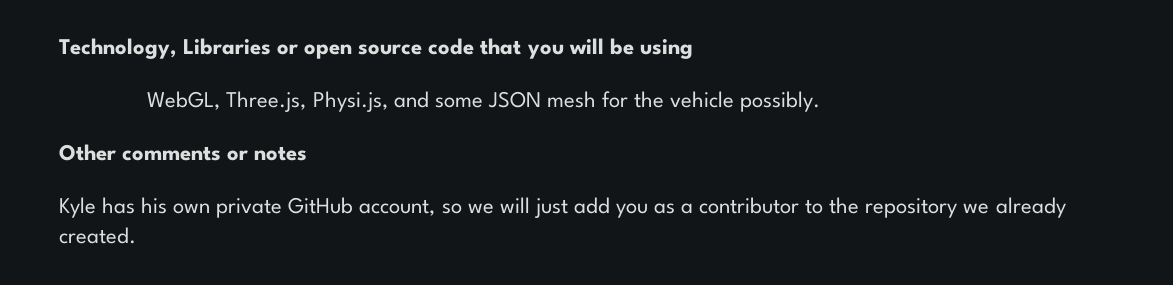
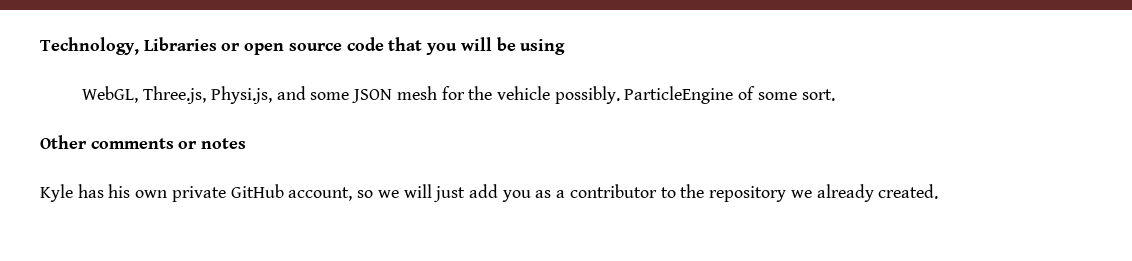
+ ParticleEngine of some sort.

